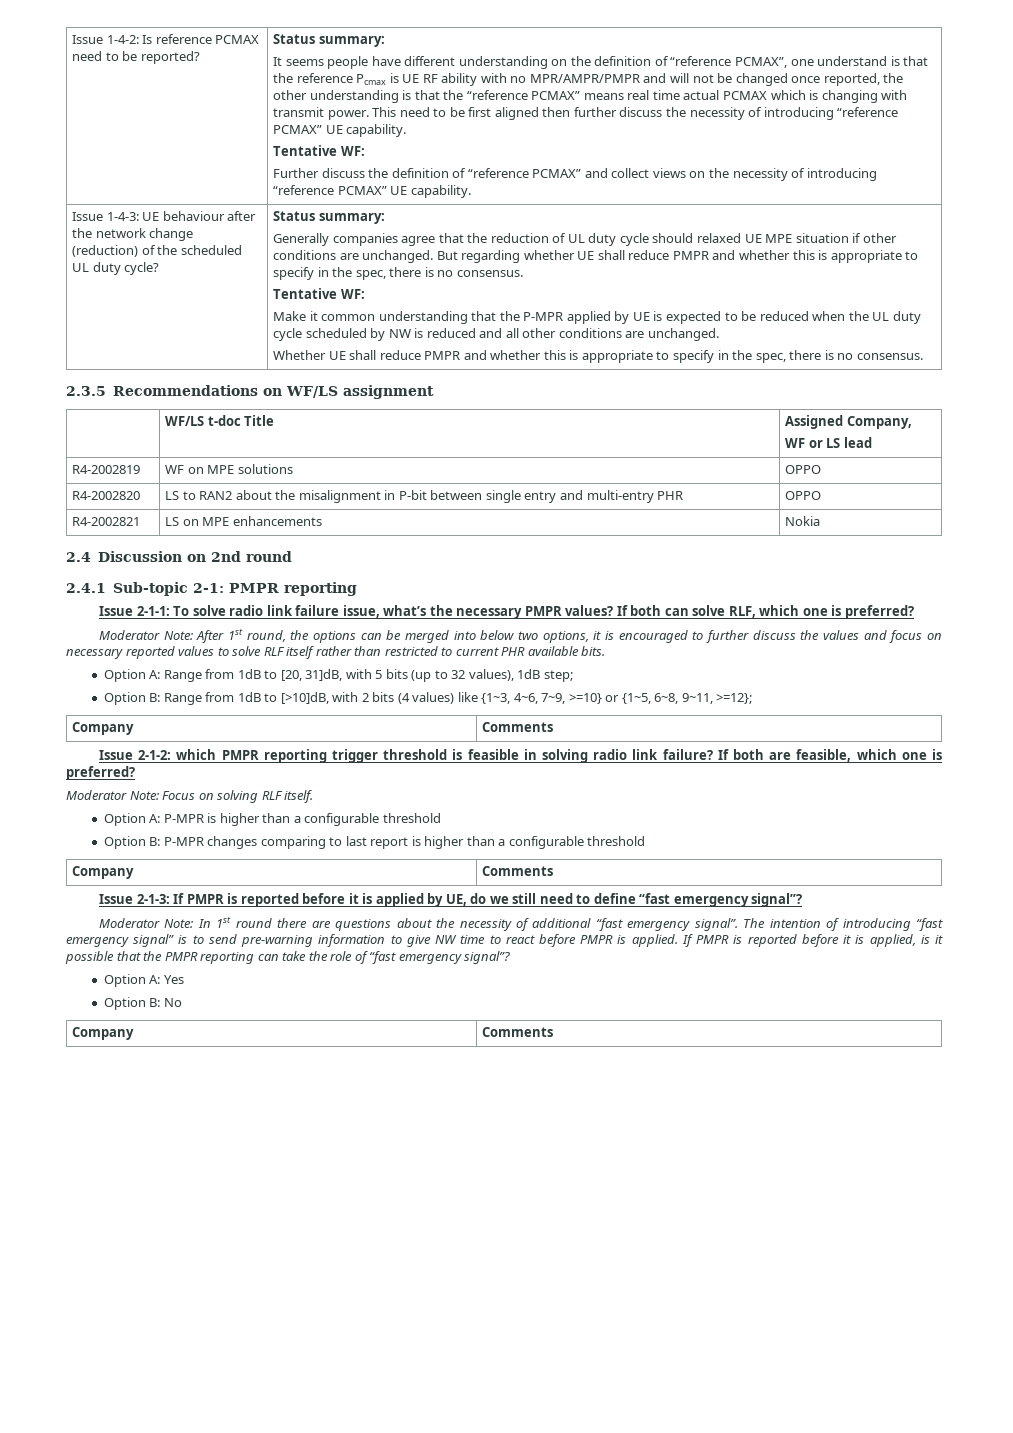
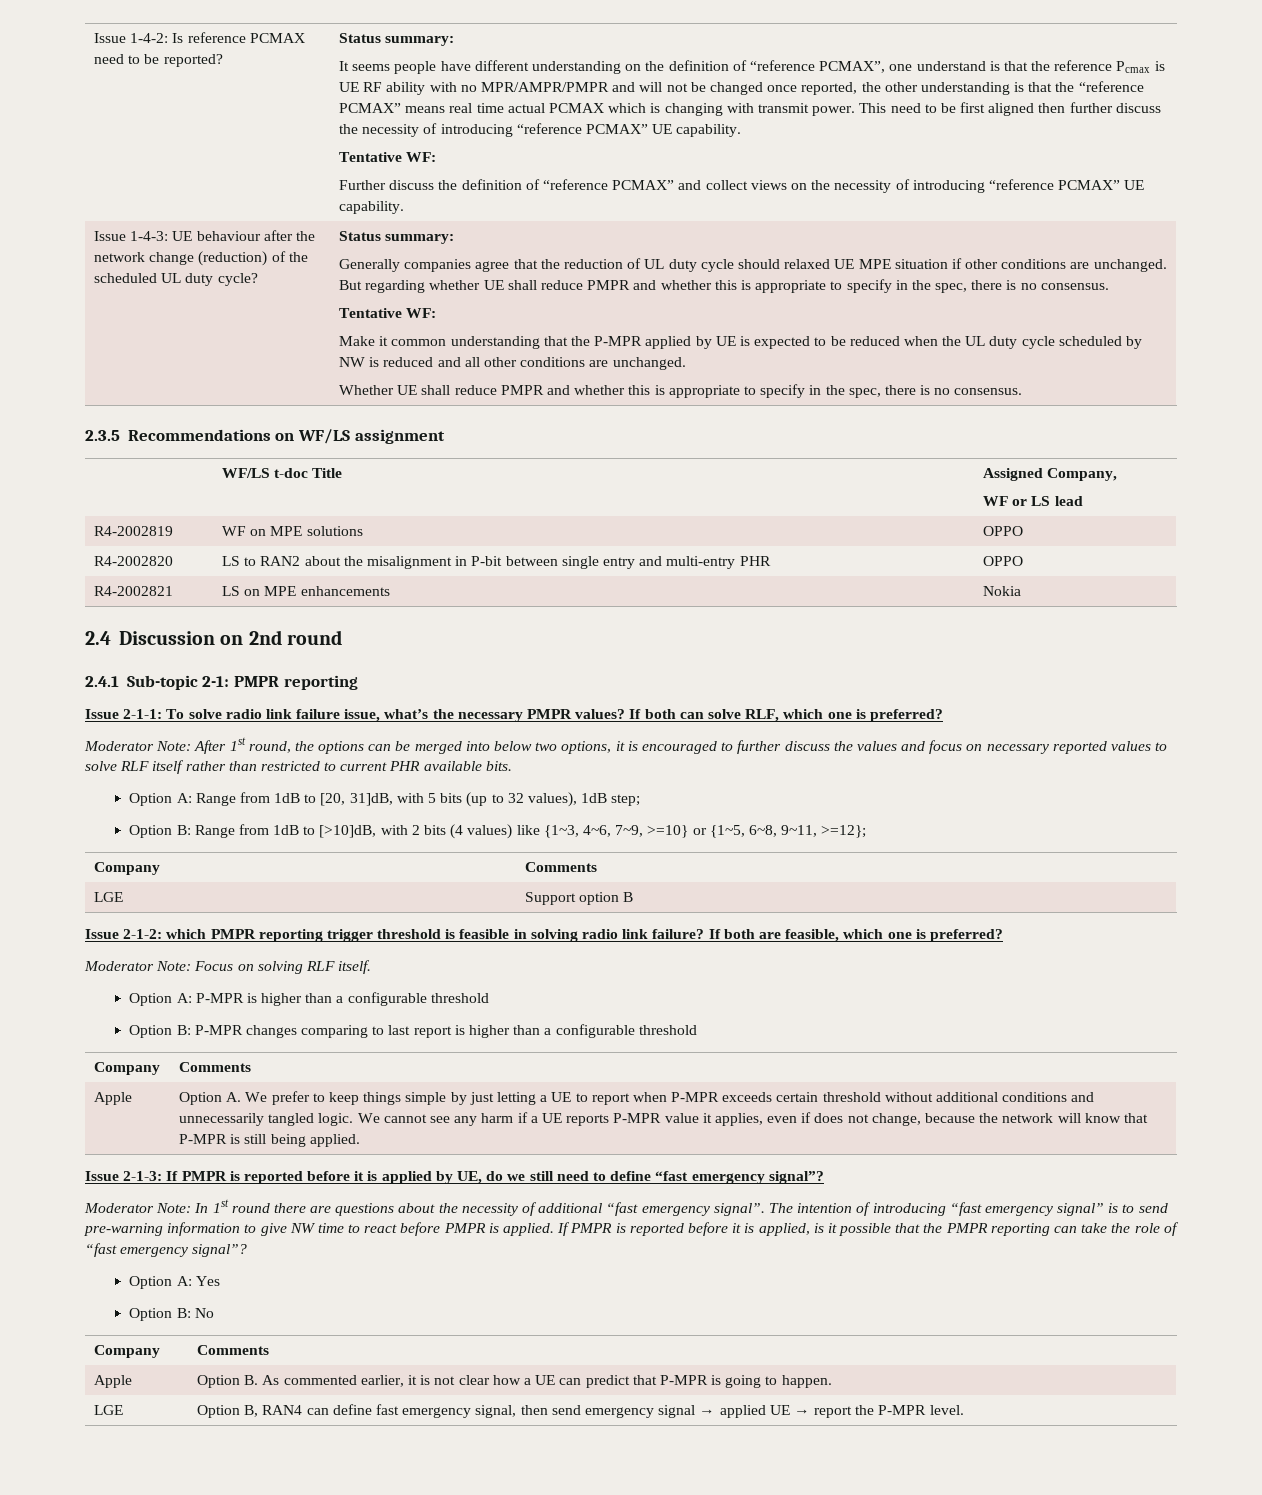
+ LGE | Support option B
+ Apple | Option A. We prefer to keep things simple by just letting a UE to report when P-MPR exceeds certain threshold without additional conditions and unnecessarily tangled logic. We cannot see any harm if a UE reports P-MPR value it applies, even if does not change, because the network will know that P-MPR is still being applied.
+ Apple | Option B. As commented earlier, it is not clear how a UE can predict that P-MPR is going to happen.
+ LGE | Option B, RAN4 can define fast emergency signal, then send emergency signal → applied UE → report the P-MPR level.

